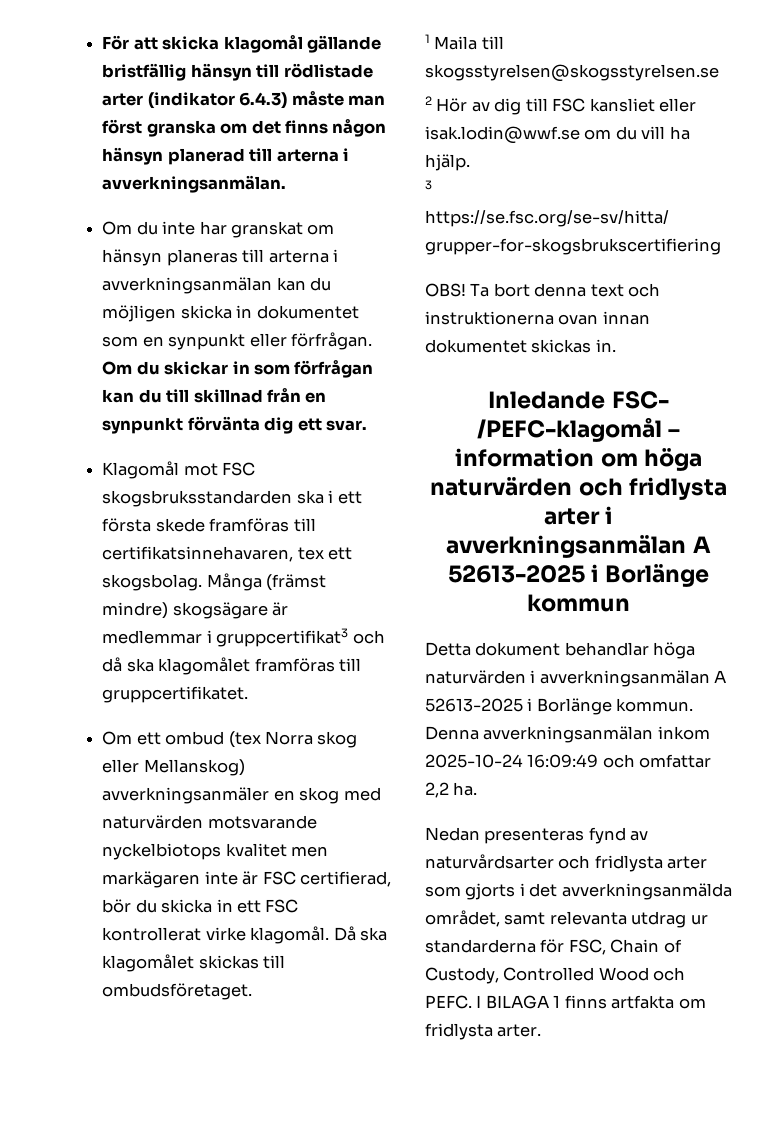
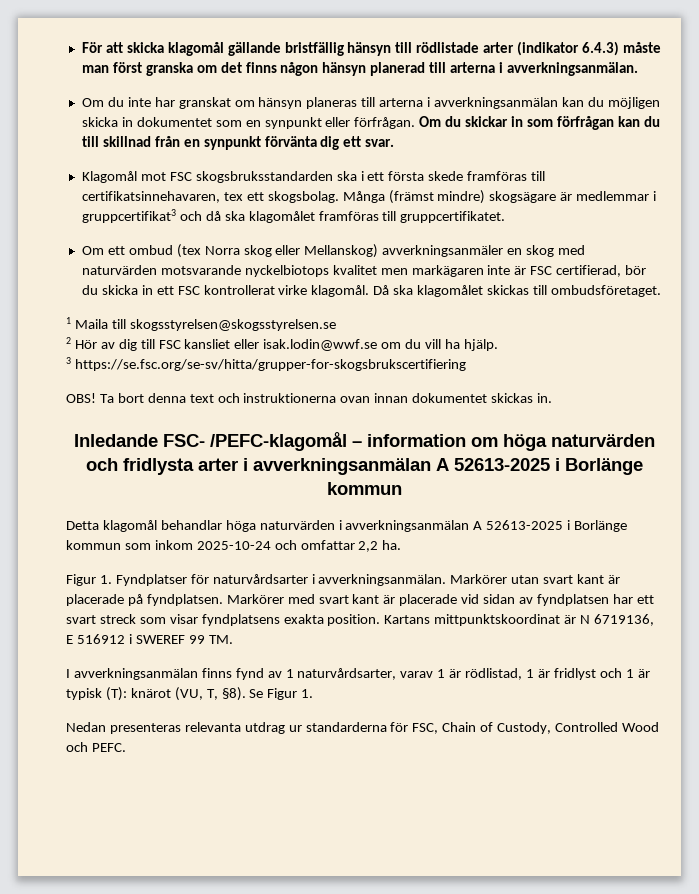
- Detta dokument behandlar höga naturvärden i avverkningsanmälan A 52613-2025 i Borlänge kommun. Denna avverkningsanmälan inkom 2025-10-24 16:09:49 och omfattar 2,2 ha.
+ Detta klagomål behandlar höga naturvärden i avverkningsanmälan A 52613-2025 i Borlänge kommun som inkom 2025-10-24 och omfattar 2,2 ha.
- Nedan presenteras fynd av naturvårdsarter och fridlysta arter som gjorts i det avverkningsanmälda området, samt relevanta utdrag ur standarderna för FSC, Chain of Custody, Controlled Wood och PEFC. I BILAGA 1 finns artfakta om fridlysta arter.
+ Figur 1. Fyndplatser för naturvårdsarter i avverkningsanmälan. Markörer utan svart kant är placerade på fyndplatsen. Markörer med svart kant är placerade vid sidan av fyndplatsen har ett svart streck som visar fyndplatsens exakta position. Kartans mittpunktskoordinat är N 6719136, E 516912 i SWEREF 99 TM.
+ I avverkningsanmälan finns fynd av 1 naturvårdsarter, varav 1 är rödlistad, 1 är fridlyst och 1 är typisk (T): knärot (VU, T, §8). Se Figur 1.
+ Nedan presenteras relevanta utdrag ur standarderna för FSC, Chain of Custody, Controlled Wood och PEFC.

